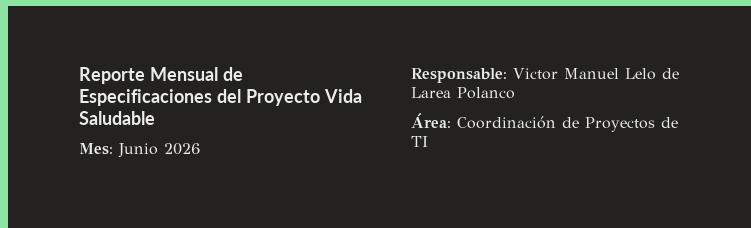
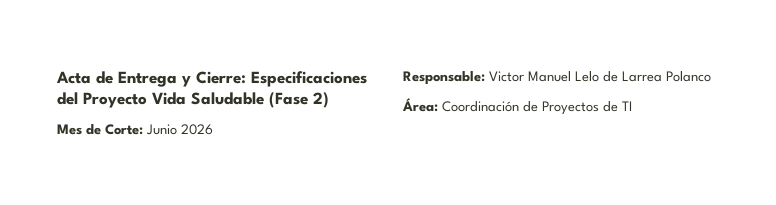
- Reporte Mensual de Especificaciones del Proyecto Vida Saludable
- Mes: Junio 2026
+ Acta de Entrega y Cierre: Especificaciones del Proyecto Vida Saludable (Fase 2)
+ Mes de Corte: Junio 2026
- Responsable: Victor Manuel Lelo de Larea Polanco
+ Responsable: Victor Manuel Lelo de Larrea Polanco

